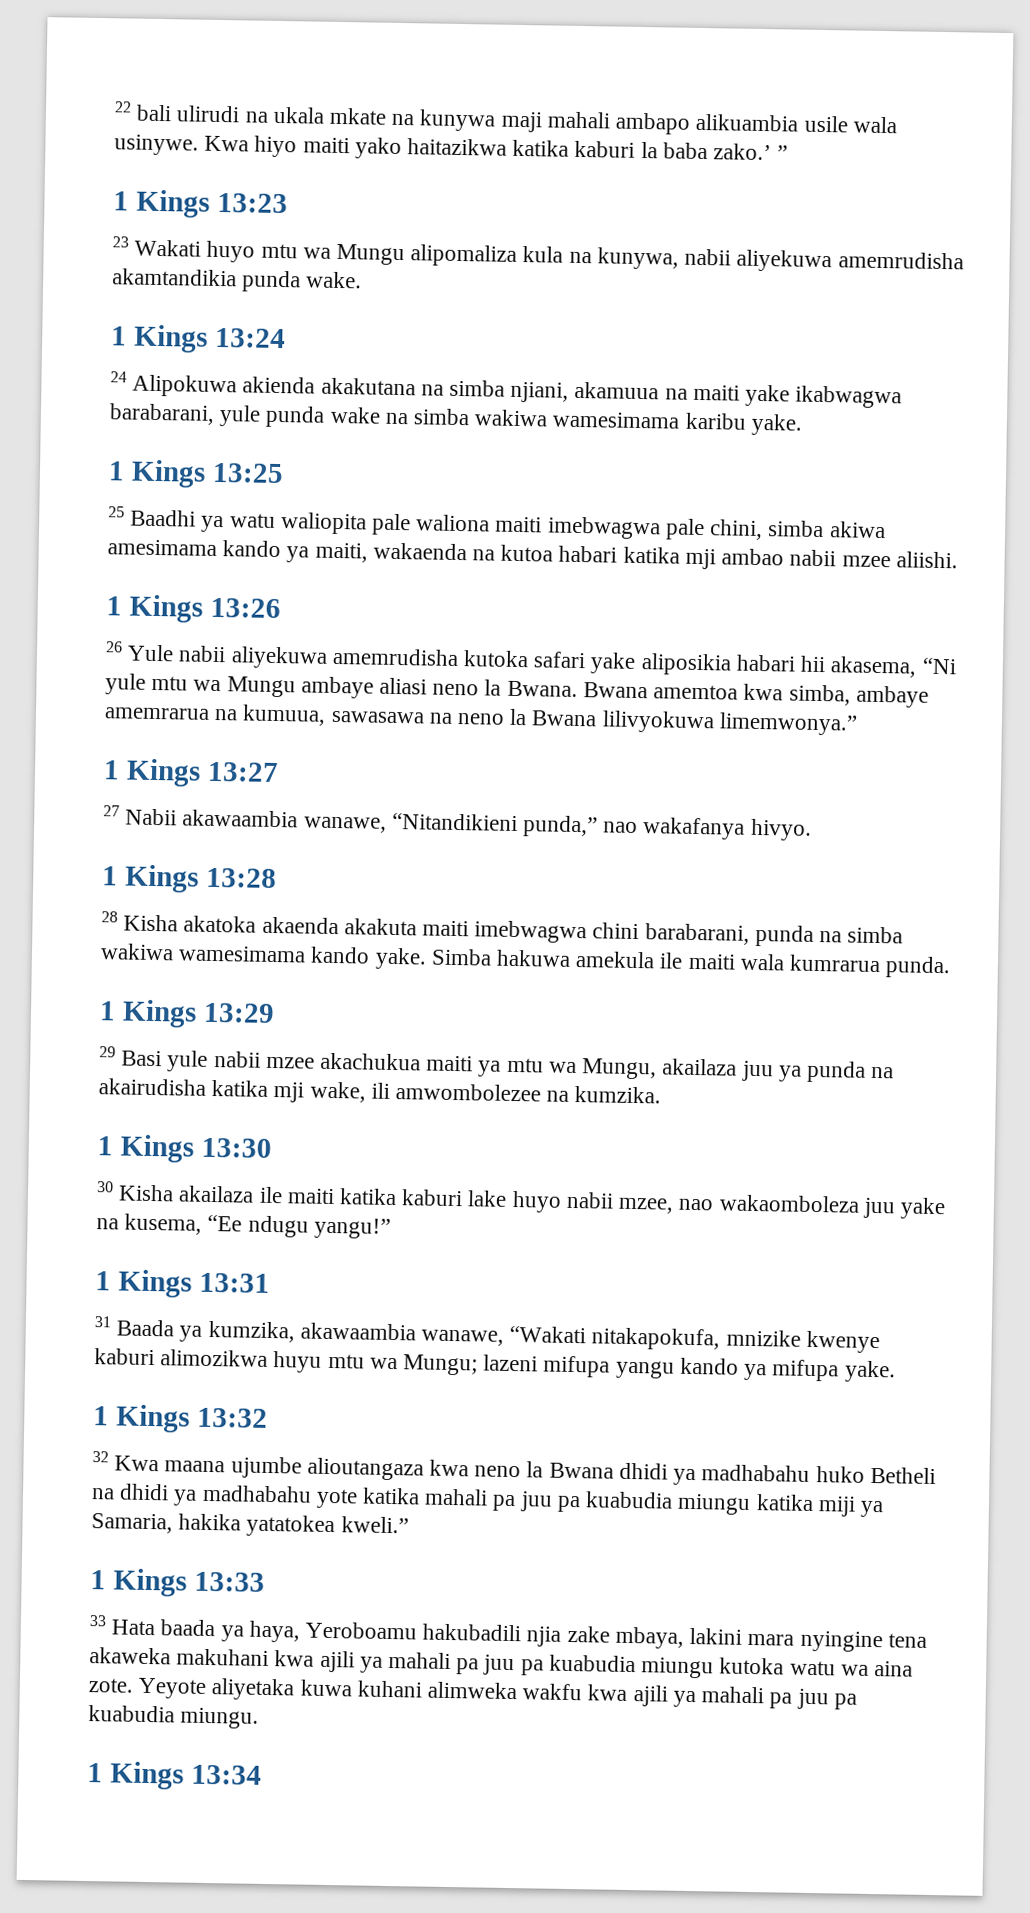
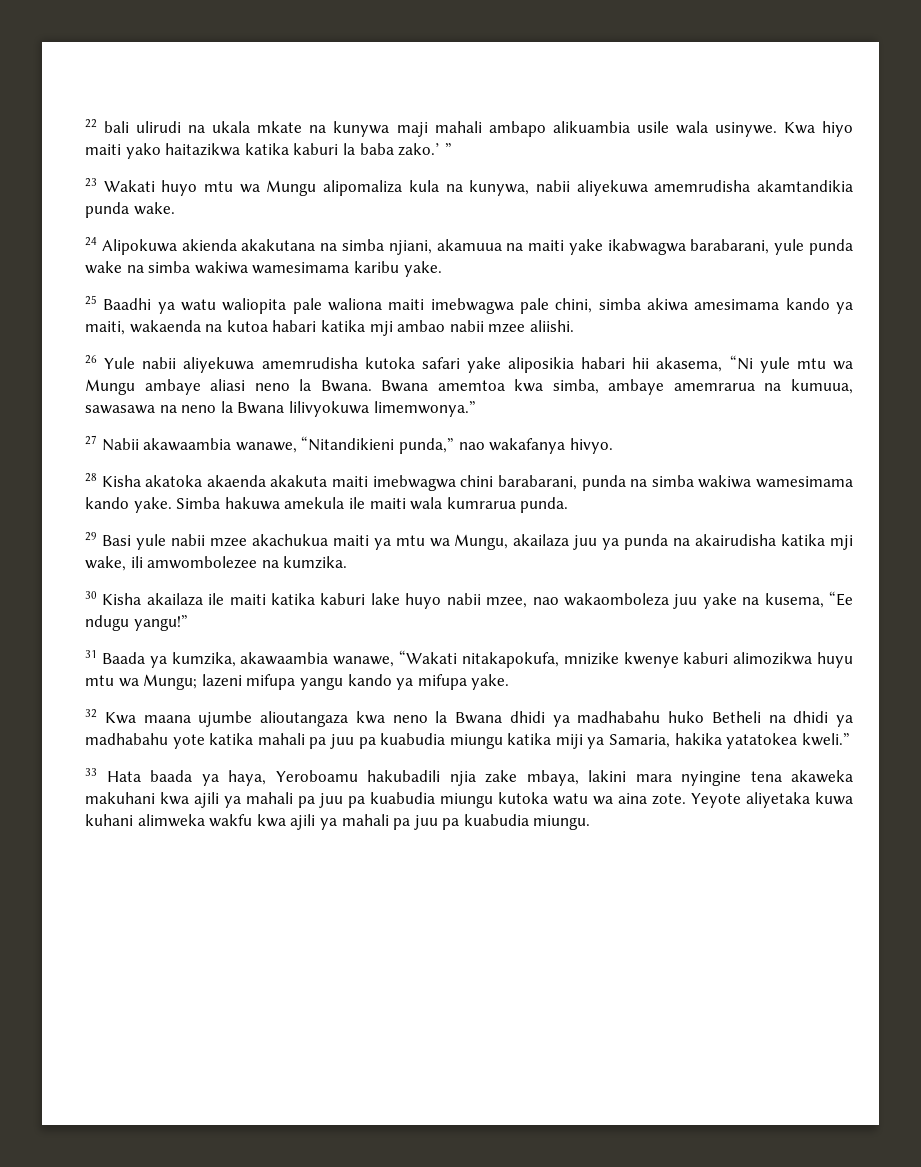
- 1 Kings 13:23
- 1 Kings 13:24
- 1 Kings 13:25
- 1 Kings 13:26
- 1 Kings 13:27
- 1 Kings 13:28
- 1 Kings 13:29
- 1 Kings 13:30
- 1 Kings 13:31
- 1 Kings 13:32
- 1 Kings 13:33
- 1 Kings 13:34

